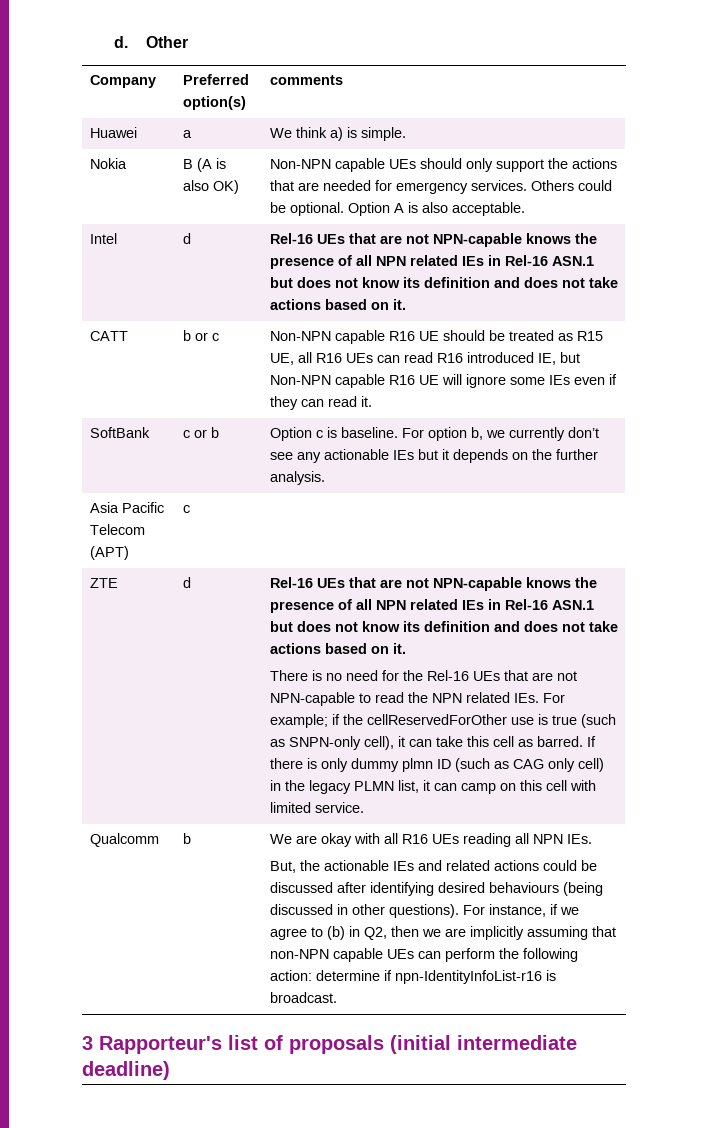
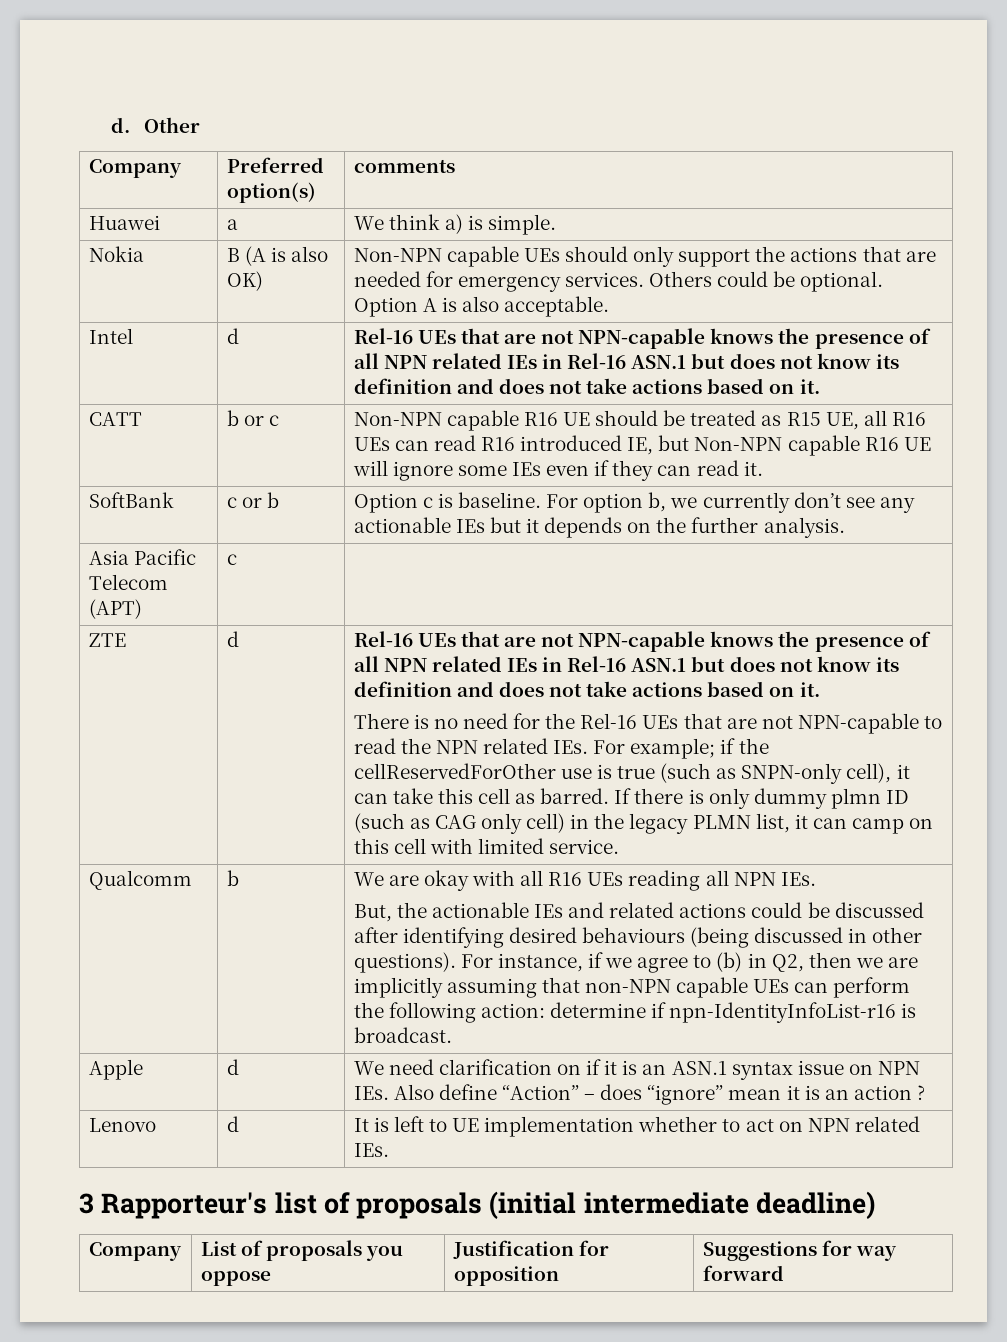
+ Apple | d | We need clarification on if it is an ASN.1 syntax issue on NPN IEs. Also define “Action” – does “ignore” mean it is an action ?
+ Lenovo | d | It is left to UE implementation whether to act on NPN related IEs.
+ Company | List of proposals you oppose | Justification for opposition | Suggestions for way forward

